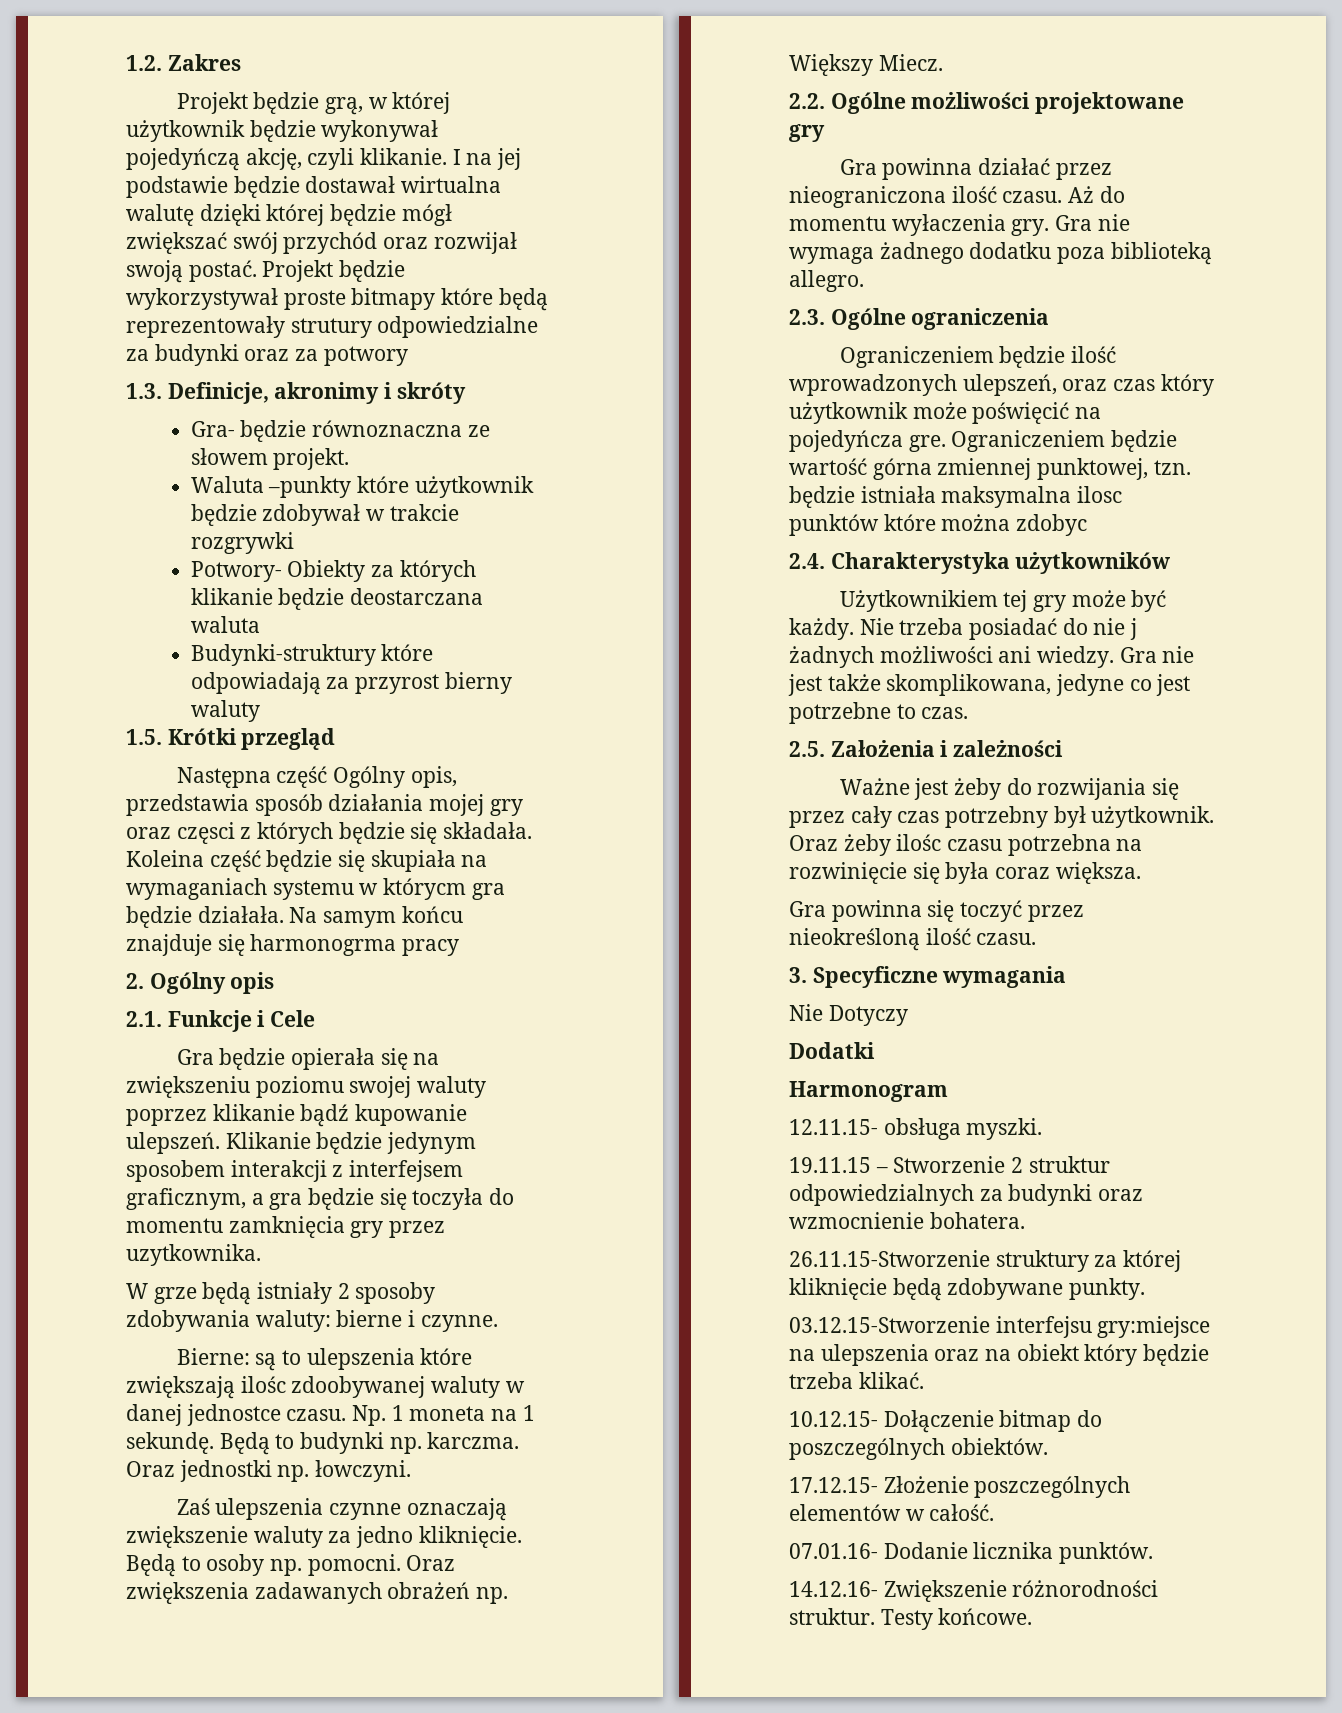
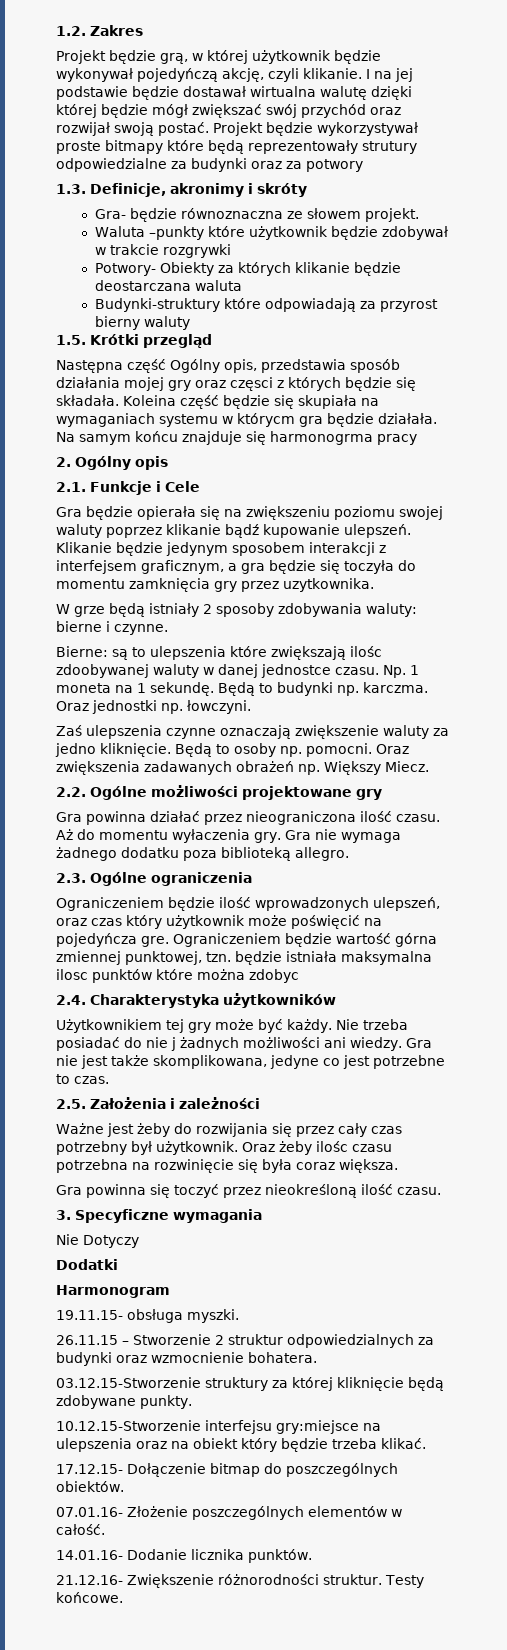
- 12.11.15- obsługa myszki.
+ 19.11.15- obsługa myszki.
- 19.11.15 – Stworzenie 2 struktur odpowiedzialnych za budynki oraz wzmocnienie bohatera.
+ 26.11.15 – Stworzenie 2 struktur odpowiedzialnych za budynki oraz wzmocnienie bohatera.
- 26.11.15-Stworzenie struktury za której kliknięcie będą zdobywane punkty.
+ 03.12.15-Stworzenie struktury za której kliknięcie będą zdobywane punkty.
- 03.12.15-Stworzenie interfejsu gry:miejsce na ulepszenia oraz na obiekt który będzie trzeba klikać.
+ 10.12.15-Stworzenie interfejsu gry:miejsce na ulepszenia oraz na obiekt który będzie trzeba klikać.
- 10.12.15- Dołączenie bitmap do poszczególnych obiektów.
+ 17.12.15- Dołączenie bitmap do poszczególnych obiektów.
- 17.12.15- Złożenie poszczególnych elementów w całość.
+ 07.01.16- Złożenie poszczególnych elementów w całość.
- 07.01.16- Dodanie licznika punktów.
+ 14.01.16- Dodanie licznika punktów.
- 14.12.16- Zwiększenie różnorodności struktur.
+ 21.12.16- Zwiększenie różnorodności struktur.

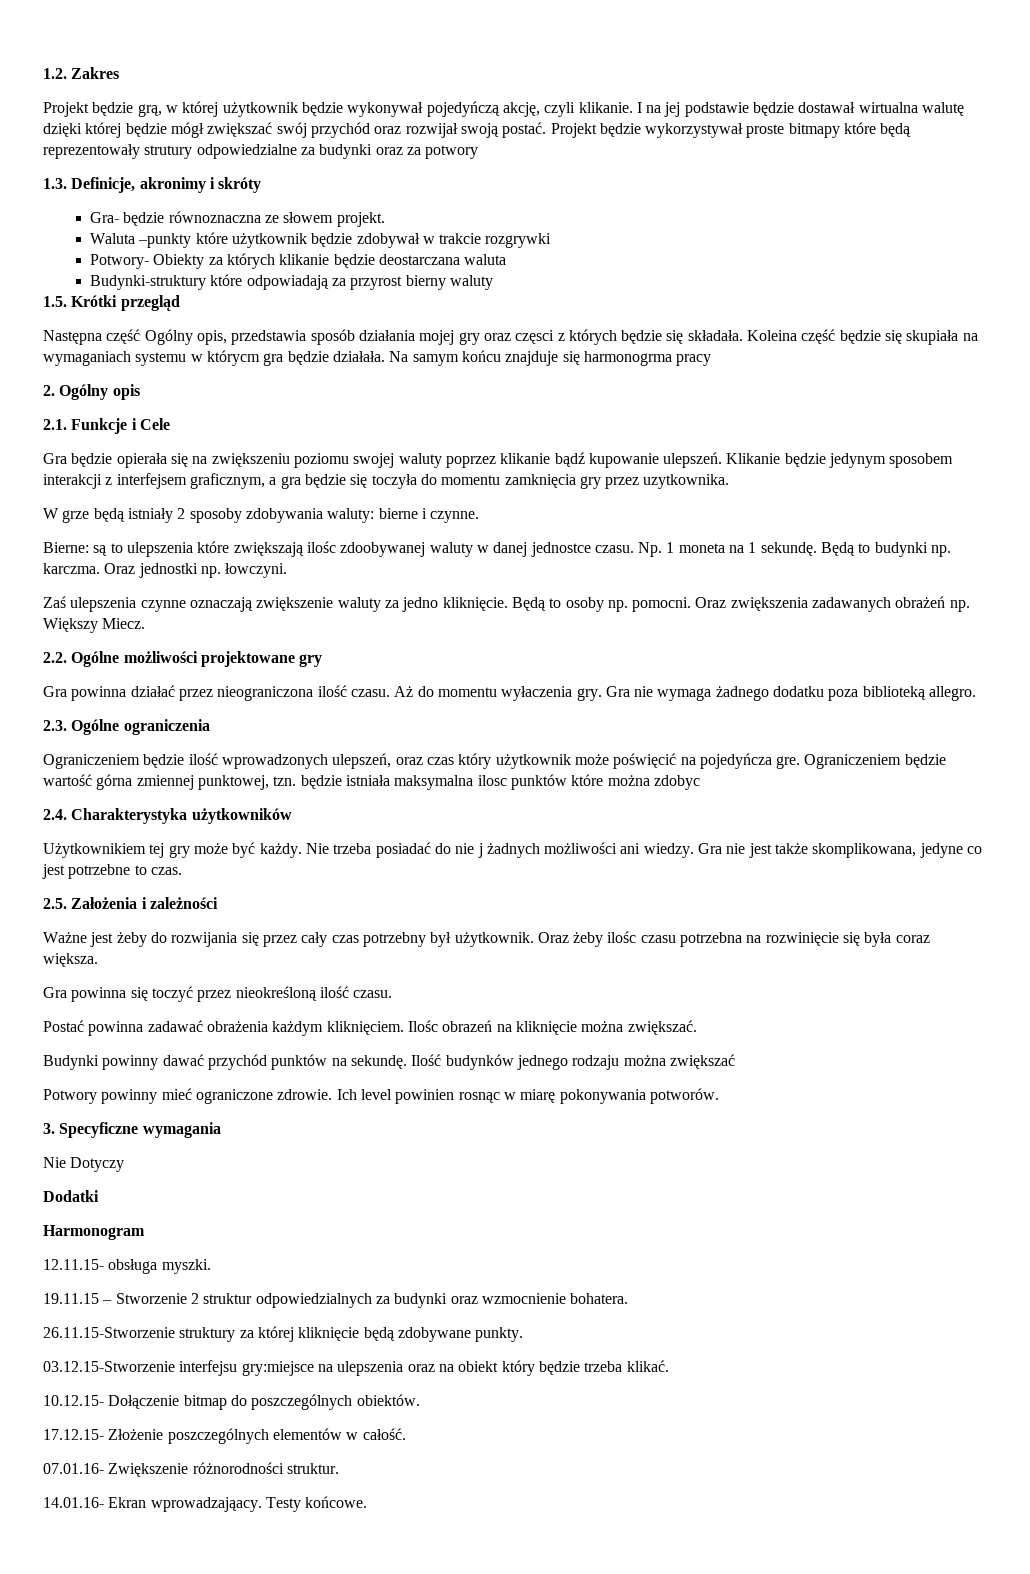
+ Postać powinna zadawać obrażenia każdym kliknięciem. Ilośc obrazeń na kliknięcie można zwiększać.
+ Budynki powinny dawać przychód punktów na sekundę. Ilość budynków jednego rodzaju można zwiększać
+ Potwory powinny mieć ograniczone zdrowie. Ich level powinien rosnąc w miarę pokonywania potworów.
- 19.11.15- obsługa myszki.
+ 12.11.15- obsługa myszki.
- 26.11.15 – Stworzenie 2 struktur odpowiedzialnych za budynki oraz wzmocnienie bohatera.
+ 19.11.15 – Stworzenie 2 struktur odpowiedzialnych za budynki oraz wzmocnienie bohatera.
- 03.12.15-Stworzenie struktury za której kliknięcie będą zdobywane punkty.
+ 26.11.15-Stworzenie struktury za której kliknięcie będą zdobywane punkty.
- 10.12.15-Stworzenie interfejsu gry:miejsce na ulepszenia oraz na obiekt który będzie trzeba klikać.
+ 03.12.15-Stworzenie interfejsu gry:miejsce na ulepszenia oraz na obiekt który będzie trzeba klikać.
- 17.12.15- Dołączenie bitmap do poszczególnych obiektów.
+ 10.12.15- Dołączenie bitmap do poszczególnych obiektów.
- 07.01.16- Złożenie poszczególnych elementów w całość.
+ 17.12.15- Złożenie poszczególnych elementów w całość.
- 14.01.16- Dodanie licznika punktów.
- 21.12.16- Zwiększenie różnorodności struktur.
+ 07.01.16- Zwiększenie różnorodności struktur.
+ 14.01.16- Ekran wprowadzająacy.

